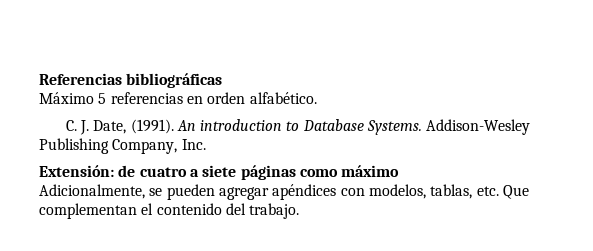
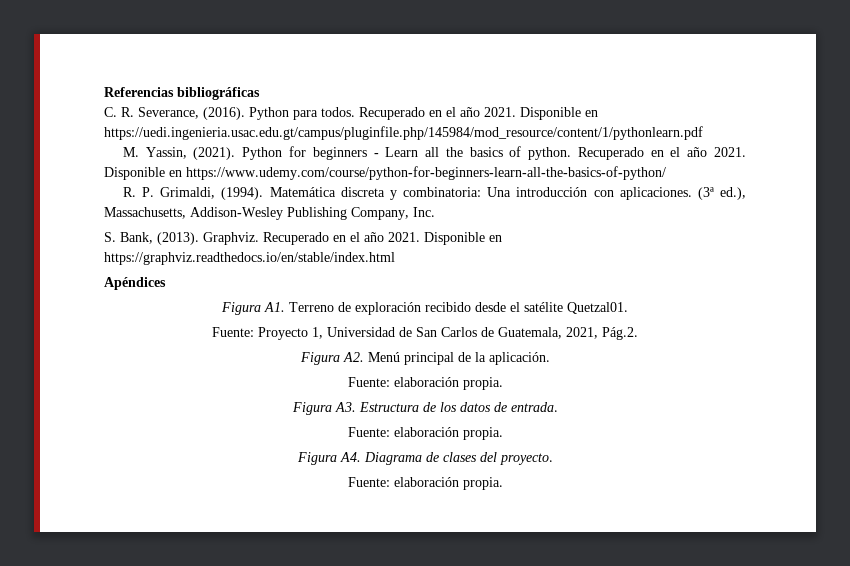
- Máximo 5 referencias en orden alfabético.
- C. J. Date, (1991). An introduction to Database Systems. Addison-Wesley Publishing Company, Inc.
- Extensión: de cuatro a siete páginas como máximo
- Adicionalmente, se pueden agregar apéndices con modelos, tablas, etc. Que complementan el contenido del trabajo.
+ C. R. Severance, (2016). Python para todos. Recuperado en el año 2021. Disponible en https://uedi.ingenieria.usac.edu.gt/campus/pluginfile.php/145984/mod_resource/content/1/pythonlearn.pdf
+ M. Yassin, (2021). Python for beginners - Learn all the basics of python. Recuperado en el año 2021. Disponible en https://www.udemy.com/course/python-for-beginners-learn-all-the-basics-of-python/
+ R. P. Grimaldi, (1994). Matemática discreta y combinatoria: Una introducción con aplicaciones. (3ª ed.), Massachusetts, Addison-Wesley Publishing Company, Inc.
+ S. Bank, (2013). Graphviz. Recuperado en el año 2021. Disponible en https://graphviz.readthedocs.io/en/stable/index.html
+ Apéndices
+ Figura A1. Terreno de exploración recibido desde el satélite Quetzal01.
+ Fuente: Proyecto 1, Universidad de San Carlos de Guatemala, 2021, Pág.2.
+ Figura A2. Menú principal de la aplicación.
+ Fuente: elaboración propia.
+ Figura A3. Estructura de los datos de entrada.
+ Fuente: elaboración propia.
+ Figura A4. Diagrama de clases del proyecto.
+ Fuente: elaboración propia.

